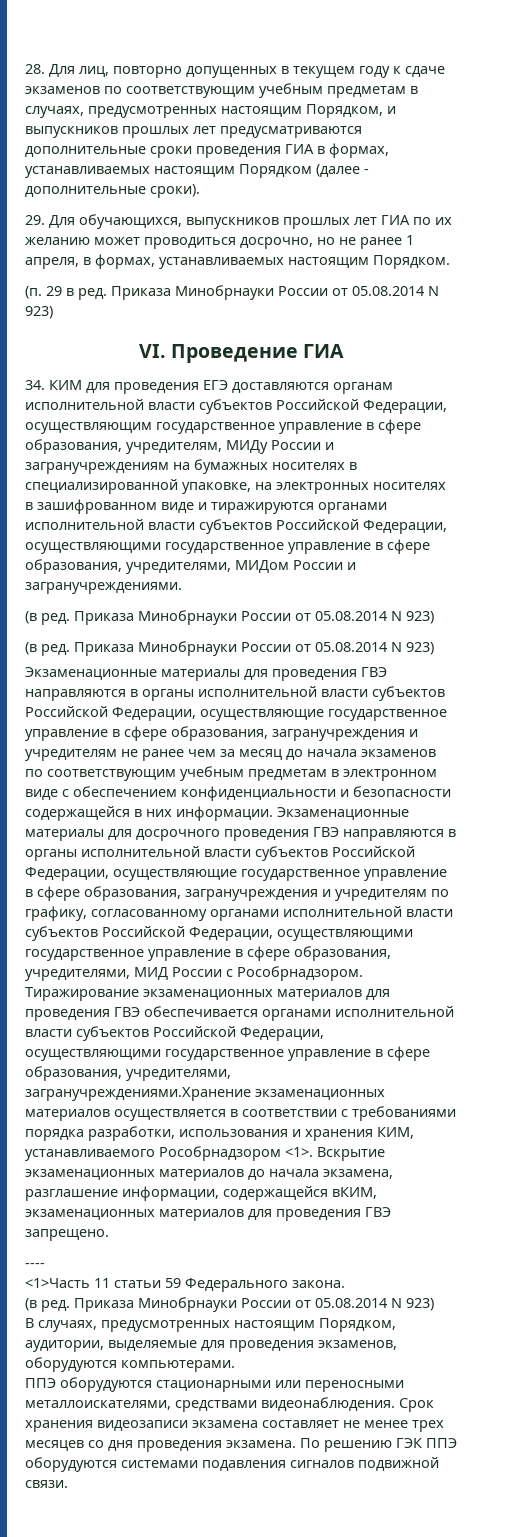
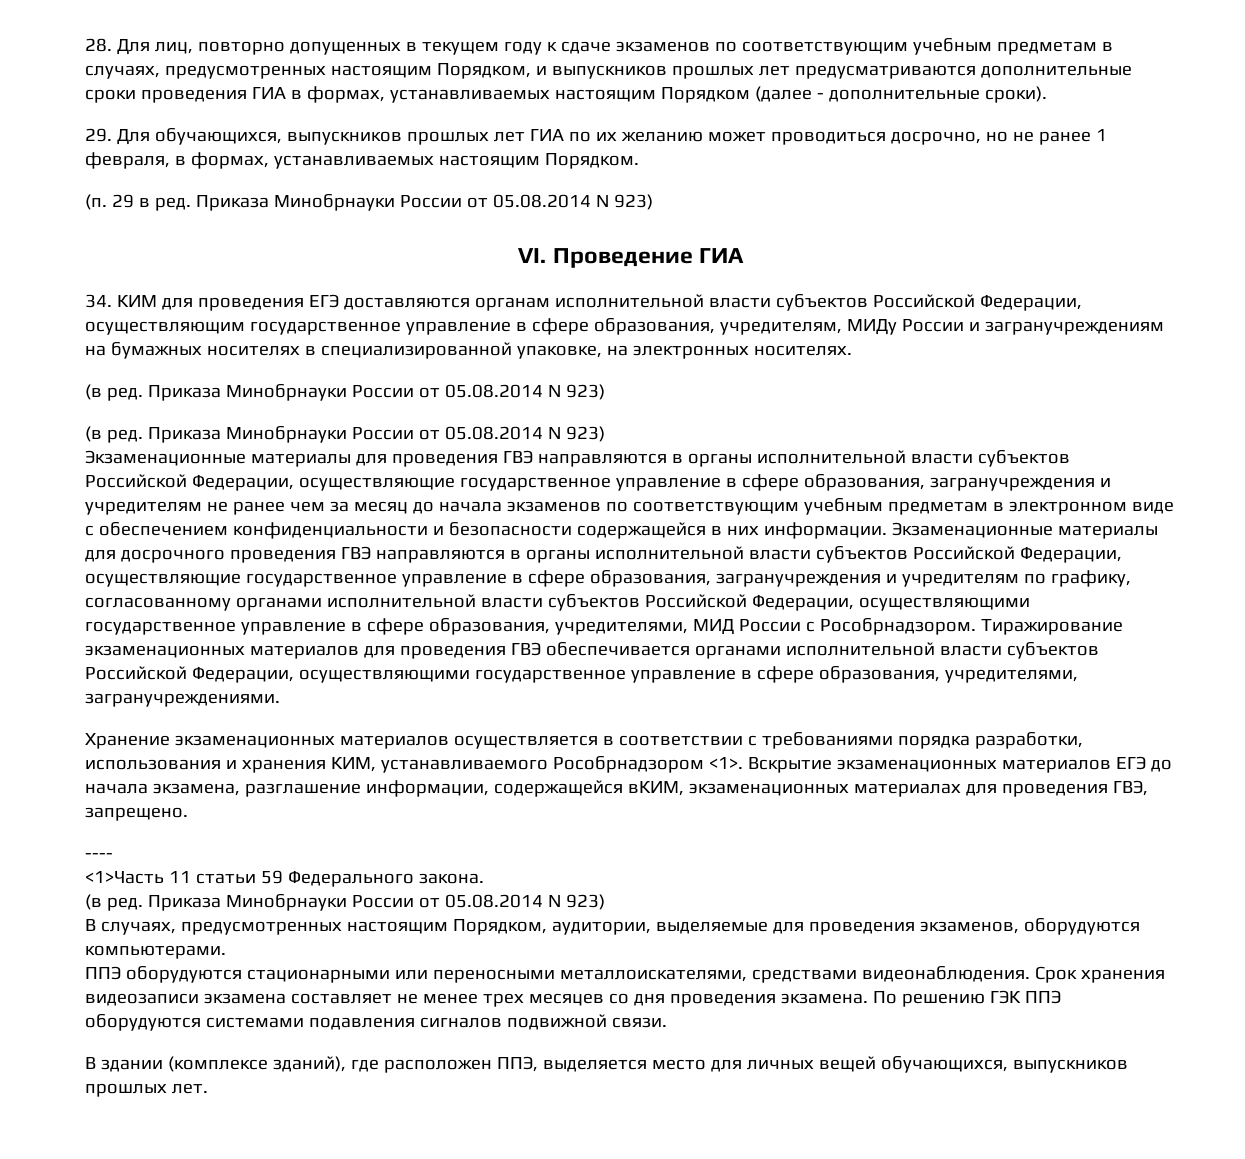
- 29. Для обучающихся, выпускников прошлых лет ГИА по их желанию может проводиться досрочно, но не ранее 1 апреля, в формах, устанавливаемых настоящим Порядком.
+ 29. Для обучающихся, выпускников прошлых лет ГИА по их желанию может проводиться досрочно, но не ранее 1 февраля, в формах, устанавливаемых настоящим Порядком.
- 34. КИМ для проведения ЕГЭ доставляются органам исполнительной власти субъектов Российской Федерации, осуществляющим государственное управление в сфере образования, учредителям, МИДу России и загранучреждениям на бумажных носителях в специализированной упаковке, на электронных носителях в зашифрованном виде и тиражируются органами исполнительной власти субъектов Российской Федерации, осуществляющими государственное управление в сфере образования, учредителями, МИДом России и загранучреждениями.
+ 34. КИМ для проведения ЕГЭ доставляются органам исполнительной власти субъектов Российской Федерации, осуществляющим государственное управление в сфере образования, учредителям, МИДу России и загранучреждениям на бумажных носителях в специализированной упаковке, на электронных носителях.
- Тиражирование экзаменационных материалов для проведения ГВЭ обеспечивается органами исполнительной власти субъектов Российской Федерации, осуществляющими государственное управление в сфере образования, учредителями, загранучреждениями.Хранение экзаменационных материалов осуществляется в соответствии с требованиями порядка разработки, использования и хранения КИМ, устанавливаемого Рособрнадзором <1>.
+ Тиражирование экзаменационных материалов для проведения ГВЭ обеспечивается органами исполнительной власти субъектов Российской Федерации, осуществляющими государственное управление в сфере образования, учредителями, загранучреждениями.
+ Хранение экзаменационных материалов осуществляется в соответствии с требованиями порядка разработки, использования и хранения КИМ, устанавливаемого Рособрнадзором <1>.
- Вскрытие экзаменационных материалов до начала экзамена, разглашение информации, содержащейся вКИМ, экзаменационных материалов для проведения ГВЭ запрещено.
+ Вскрытие экзаменационных материалов ЕГЭ до начала экзамена, разглашение информации, содержащейся вКИМ, экзаменационных материалах для проведения ГВЭ, запрещено.
+ В здании (комплексе зданий), где расположен ППЭ, выделяется место для личных вещей обучающихся, выпускников прошлых лет.

